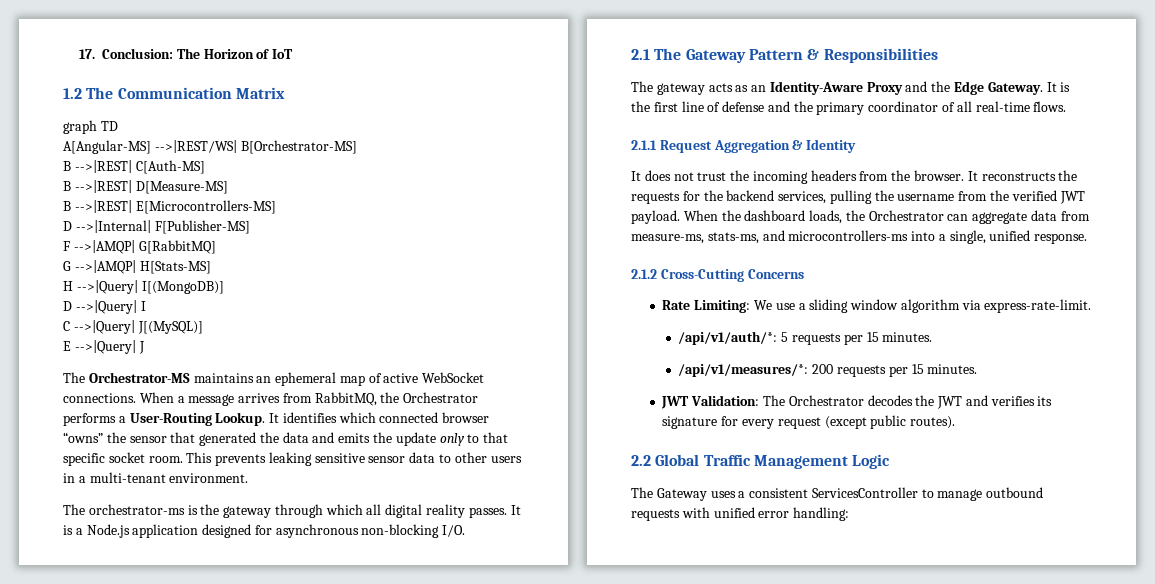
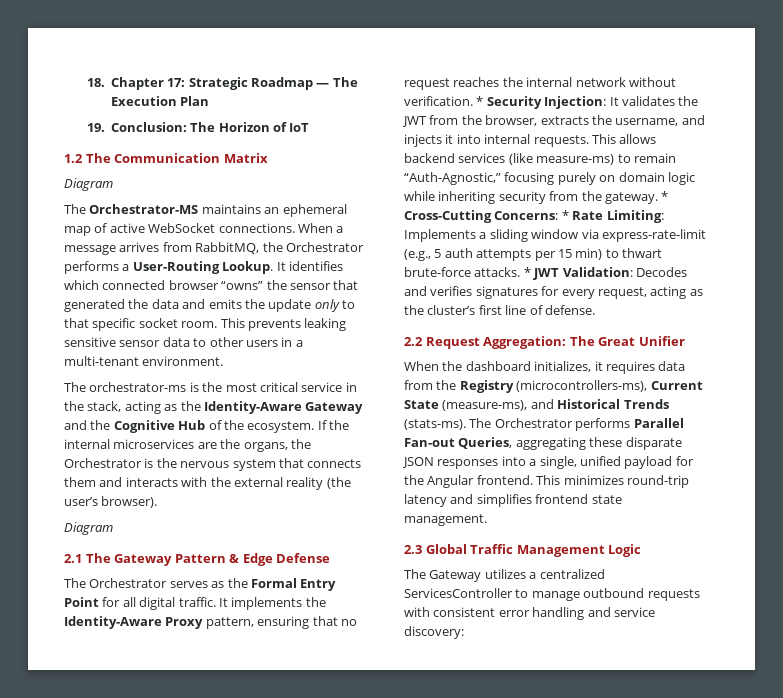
- 17. Conclusion: The Horizon of IoT
+ 18. Chapter 17: Strategic Roadmap — The Execution Plan
+ 19. Conclusion: The Horizon of IoT
  1.2 The Communication Matrix
- graph TD
- A[Angular-MS] -->|REST/WS| B[Orchestrator-MS]
- B -->|REST| C[Auth-MS]
- B -->|REST| D[Measure-MS]
- B -->|REST| E[Microcontrollers-MS]
- D -->|Internal| F[Publisher-MS]
- F -->|AMQP| G[RabbitMQ]
- G -->|AMQP| H[Stats-MS]
- H -->|Query| I[(MongoDB)]
- D -->|Query| I
- C -->|Query| J[(MySQL)]
- E -->|Query| J
+ Diagram
- The orchestrator-ms is the gateway through which all digital reality passes. It is a Node.js application designed for asynchronous non-blocking I/O.
+ The orchestrator-ms is the most critical service in the stack, acting as the Identity-Aware Gateway and the Cognitive Hub of the ecosystem. If the internal microservices are the organs, the Orchestrator is the nervous system that connects them and interacts with the external reality (the user’s browser).
+ Diagram
- 2.1 The Gateway Pattern & Responsibilities
- The gateway acts as an Identity-Aware Proxy and the Edge Gateway. It is the first line of defense and the primary coordinator of all real-time flows.
- 2.1.1 Request Aggregation & Identity
- It does not trust the incoming headers from the browser. It reconstructs the requests for the backend services, pulling the username from the verified JWT payload. When the dashboard loads, the Orchestrator can aggregate data from measure-ms, stats-ms, and microcontrollers-ms into a single, unified response.
- 2.1.2 Cross-Cutting Concerns
- Rate Limiting: We use a sliding window algorithm via express-rate-limit.
- /api/v1/auth/*: 5 requests per 15 minutes.
- /api/v1/measures/*: 200 requests per 15 minutes.
- JWT Validation: The Orchestrator decodes the JWT and verifies its signature for every request (except public routes).
- 2.2 Global Traffic Management Logic
+ 2.1 The Gateway Pattern & Edge Defense
+ The Orchestrator serves as the Formal Entry Point for all digital traffic. It implements the Identity-Aware Proxy pattern, ensuring that no request reaches the internal network without verification. * Security Injection: It validates the JWT from the browser, extracts the username, and injects it into internal requests. This allows backend services (like measure-ms) to remain “Auth-Agnostic,” focusing purely on domain logic while inheriting security from the gateway. * Cross-Cutting Concerns: * Rate Limiting: Implements a sliding window via express-rate-limit (e.g., 5 auth attempts per 15 min) to thwart brute-force attacks. * JWT Validation: Decodes and verifies signatures for every request, acting as the cluster’s first line of defense.
+ 2.2 Request Aggregation: The Great Unifier
+ When the dashboard initializes, it requires data from the Registry (microcontrollers-ms), Current State (measure-ms), and Historical Trends (stats-ms). The Orchestrator performs Parallel Fan-out Queries, aggregating these disparate JSON responses into a single, unified payload for the Angular frontend. This minimizes round-trip latency and simplifies frontend state management.
+ 2.3 Global Traffic Management Logic
- The Gateway uses a consistent ServicesController to manage outbound requests with unified error handling:
+ The Gateway utilizes a centralized ServicesController to manage outbound requests with consistent error handling and service discovery:

